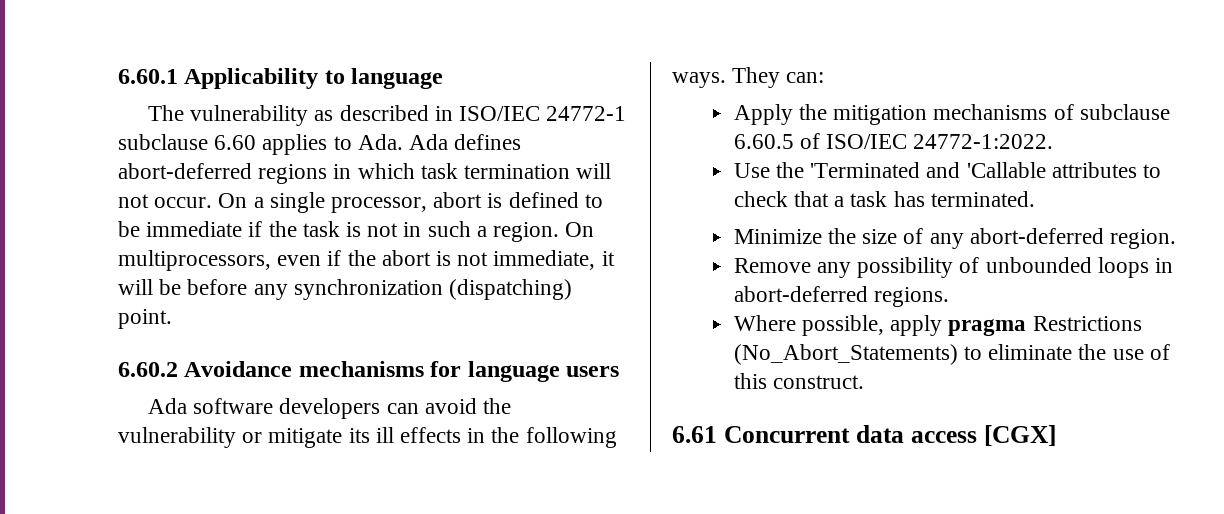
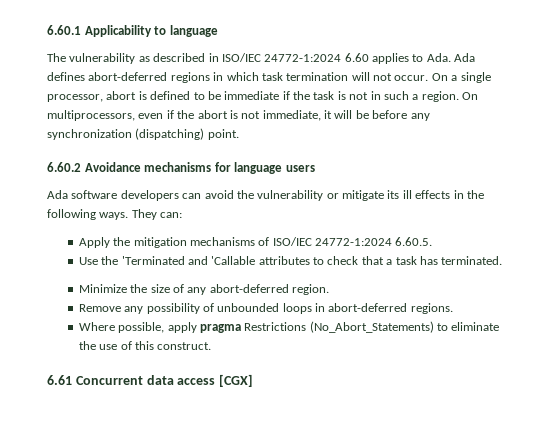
- The vulnerability as described in ISO/IEC 24772-1 subclause 6.60 applies to Ada. Ada defines abort-deferred regions in which task termination will not occur.
+ The vulnerability as described in ISO/IEC 24772-1:2024 6.60 applies to Ada. Ada defines abort-deferred regions in which task termination will not occur.
- Apply the mitigation mechanisms of subclause 6.60.5 of ISO/IEC 24772-1:2022.
+ Apply the mitigation mechanisms of ISO/IEC 24772-1:2024 6.60.5.

